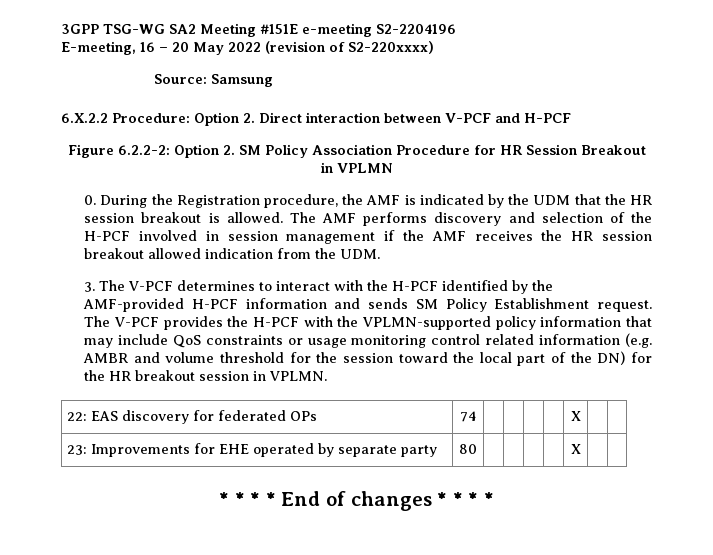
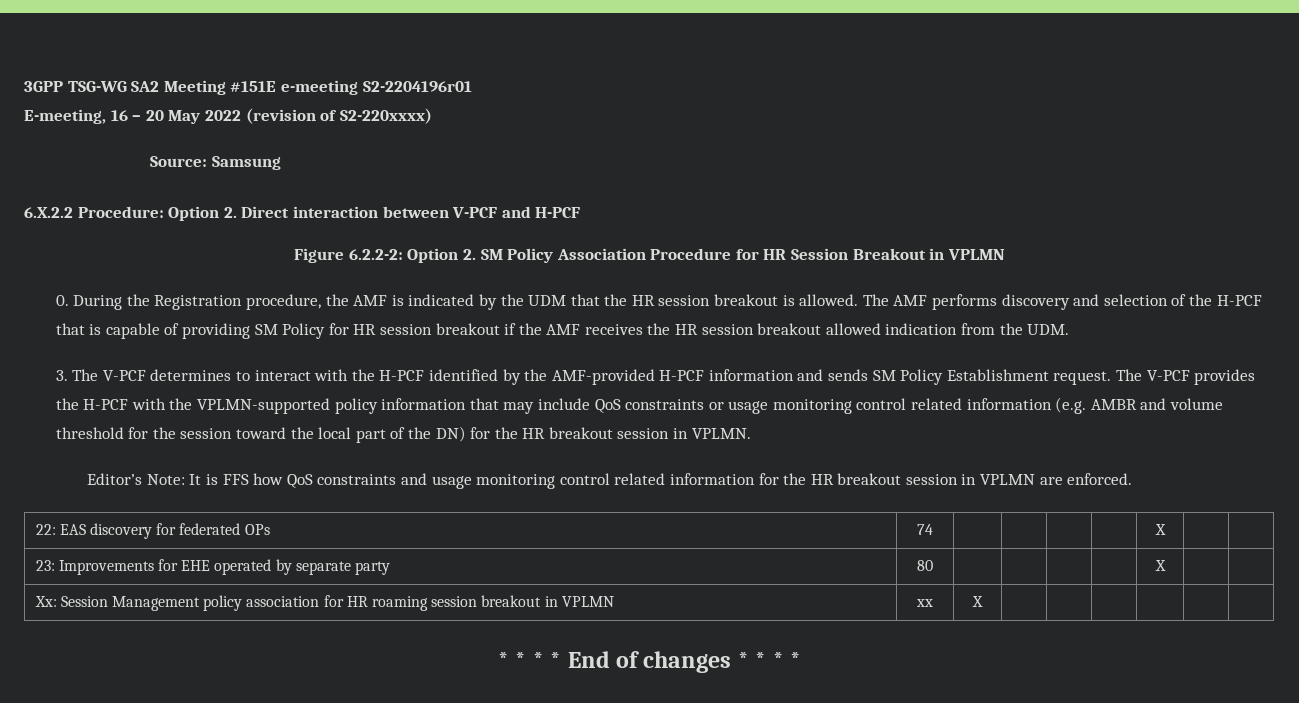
- 3GPP TSG-WG SA2 Meeting #151E e-meeting S2-2204196
+ 3GPP TSG-WG SA2 Meeting #151E e-meeting S2-2204196r01
- The AMF performs discovery and selection of the H-PCF involved in session management if the AMF receives the HR session breakout allowed indication from the UDM.
+ The AMF performs discovery and selection of the H-PCF that is capable of providing SM Policy for HR session breakout if the AMF receives the HR session breakout allowed indication from the UDM.
+ Editor’s Note: It is FFS how QoS constraints and usage monitoring control related information for the HR breakout session in VPLMN are enforced.
+ Xx: Session Management policy association for HR roaming session breakout in VPLMN | xx | X | | | | | |

